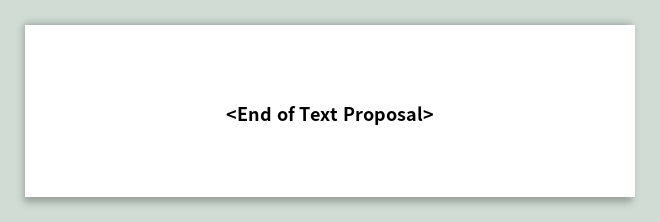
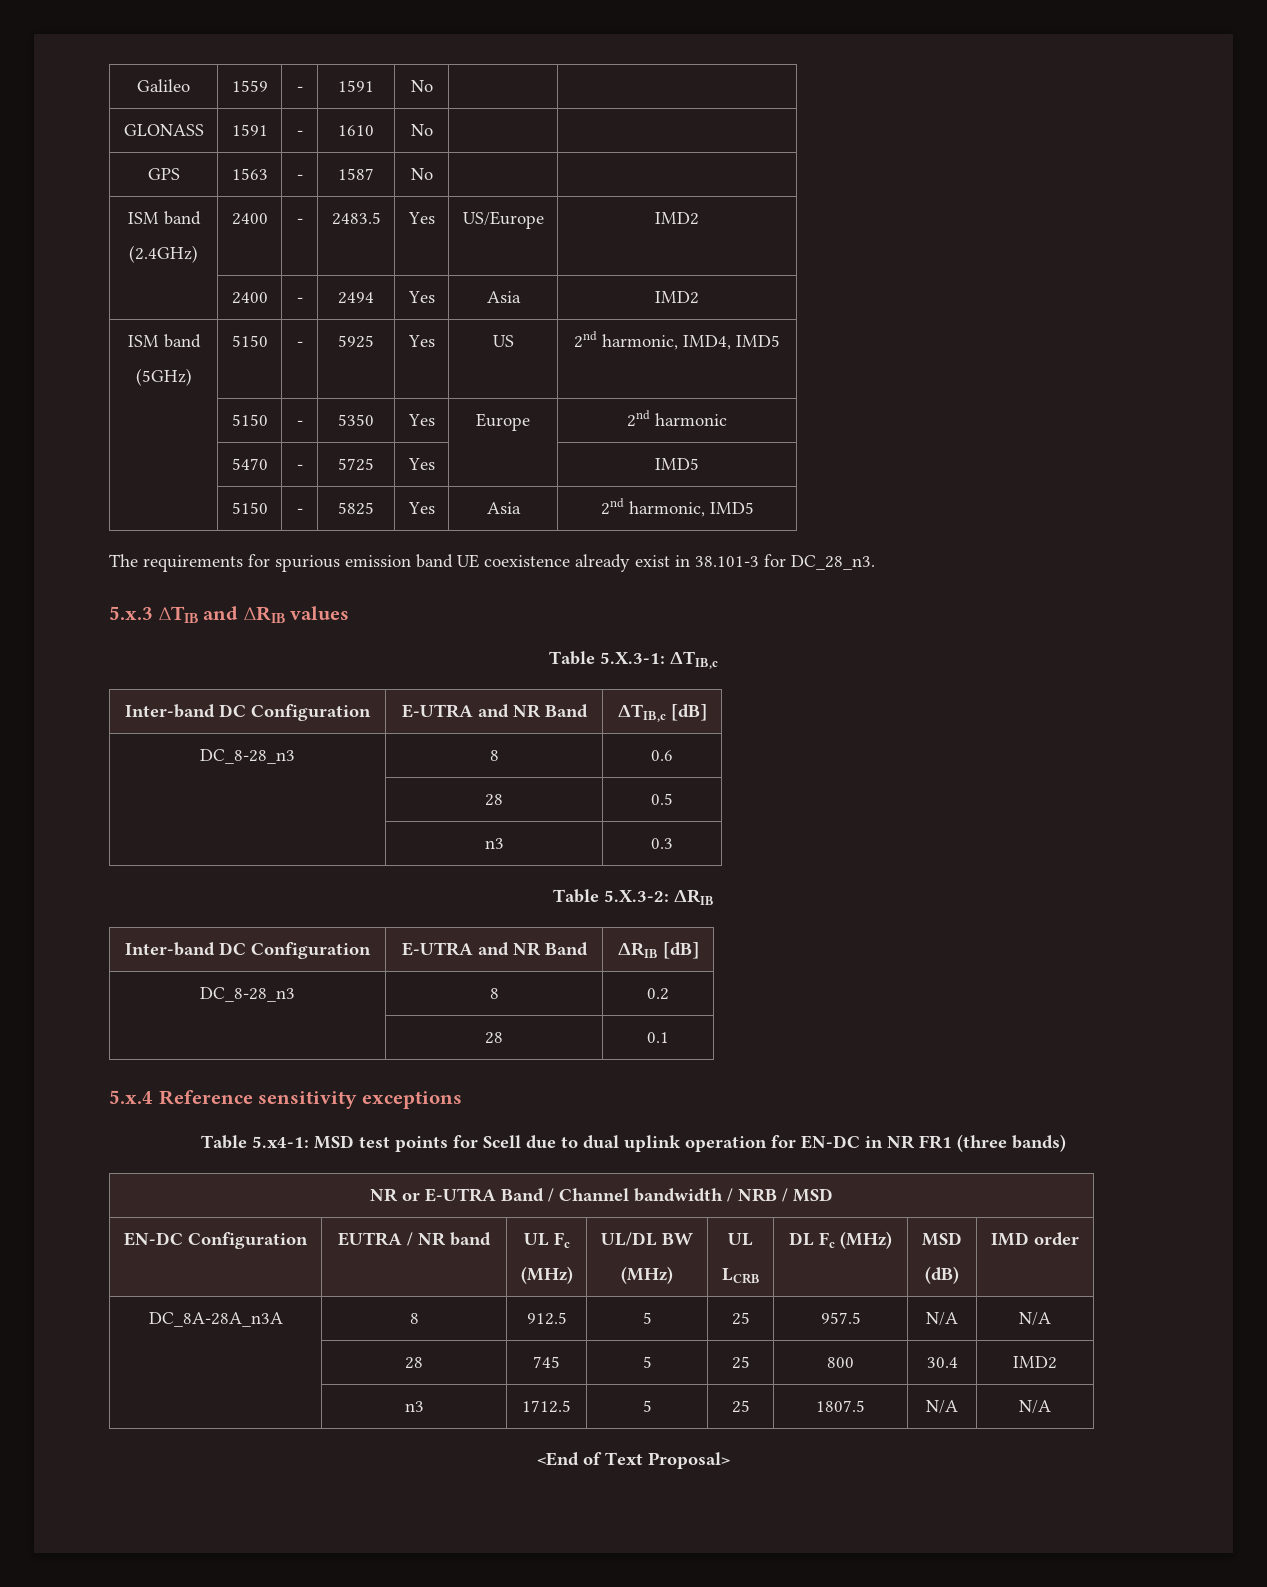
+ Galileo | 1559 | - | 1591 | No | |
+ GLONASS | 1591 | - | 1610 | No | |
+ GPS | 1563 | - | 1587 | No | |
+ ISM band
+ (2.4GHz) | 2400 | - | 2483.5 | Yes | US/Europe | IMD2
+ | 2400 | - | 2494 | Yes | Asia | IMD2
+ ISM band
+ (5GHz) | 5150 | - | 5925 | Yes | US | 2nd harmonic, IMD4, IMD5
+ | 5150 | - | 5350 | Yes | Europe | 2nd harmonic
+ | 5470 | - | 5725 | Yes | | IMD5
+ | 5150 | - | 5825 | Yes | Asia | 2nd harmonic, IMD5
+ The requirements for spurious emission band UE coexistence already exist in 38.101-3 for DC_28_n3.
+ 5.x.3 ∆TIB and ∆RIB values
+ Table 5.X.3-1: ΔTIB,c
+ Inter-band DC Configuration | E-UTRA and NR Band | ΔTIB,c [dB]
+ DC_8-28_n3 | 8 | 0.6
+ | 28 | 0.5
+ | n3 | 0.3
+ Table 5.X.3-2: ΔRIB
+ Inter-band DC Configuration | E-UTRA and NR Band | ΔRIB [dB]
+ DC_8-28_n3 | 8 | 0.2
+ | 28 | 0.1
+ 5.x.4 Reference sensitivity exceptions
+ Table 5.x4-1: MSD test points for Scell due to dual uplink operation for EN-DC in NR FR1 (three bands)
+ NR or E-UTRA Band / Channel bandwidth / NRB / MSD
+ EN-DC Configuration | EUTRA / NR band | UL Fc
+ (MHz) | UL/DL BW
+ (MHz) | UL
+ LCRB | DL Fc (MHz) | MSD
+ (dB) | IMD order
+ DC_8A-28A_n3A | 8 | 912.5 | 5 | 25 | 957.5 | N/A | N/A
+ | 28 | 745 | 5 | 25 | 800 | 30.4 | IMD2
+ | n3 | 1712.5 | 5 | 25 | 1807.5 | N/A | N/A

